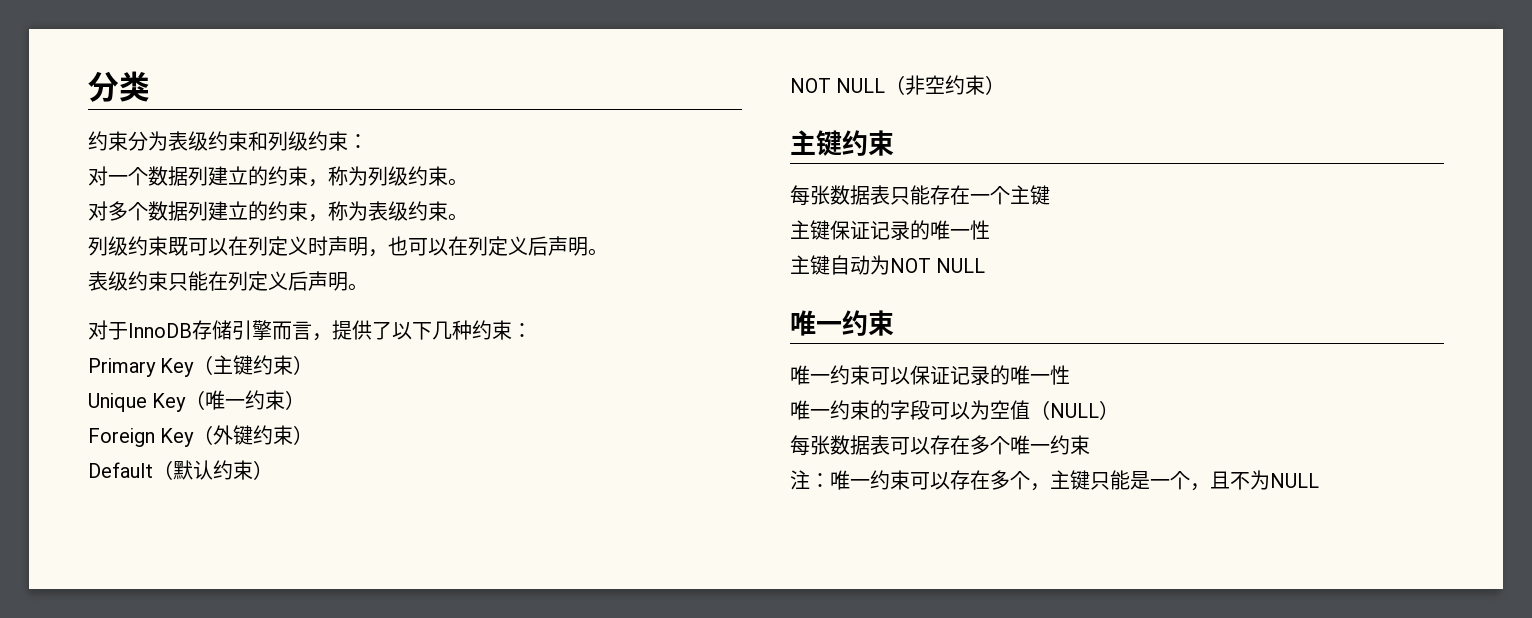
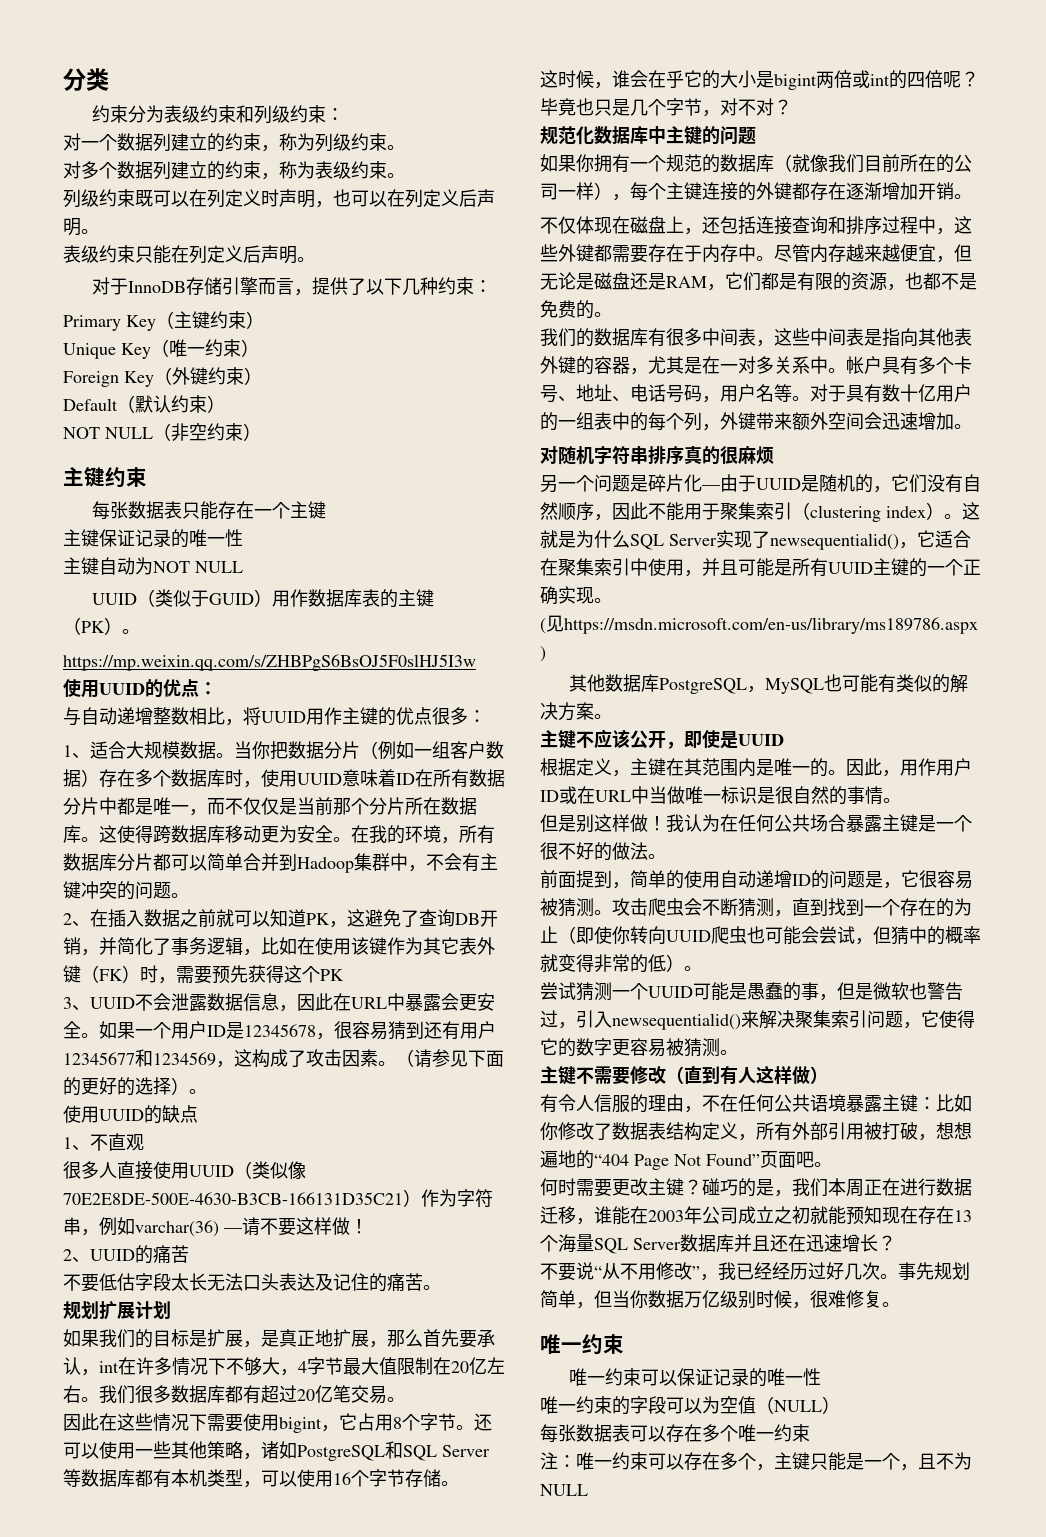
+ UUID（类似于GUID）用作数据库表的主键（PK）。
+ https://mp.weixin.qq.com/s/ZHBPgS6BsOJ5F0slHJ5I3w
+ 使用UUID的优点：
+ 与自动递增整数相比，将UUID用作主键的优点很多：
+ 1、适合大规模数据。当你把数据分片（例如一组客户数据）存在多个数据库时，使用UUID意味着ID在所有数据分片中都是唯一，而不仅仅是当前那个分片所在数据库。这使得跨数据库移动更为安全。在我的环境，所有数据库分片都可以简单合并到Hadoop集群中，不会有主键冲突的问题。
+ 2、在插入数据之前就可以知道PK，这避免了查询DB开销，并简化了事务逻辑，比如在使用该键作为其它表外键（FK）时，需要预先获得这个PK
+ 3、UUID不会泄露数据信息，因此在URL中暴露会更安全。如果一个用户ID是12345678，很容易猜到还有用户12345677和1234569，这构成了攻击因素。（请参见下面的更好的选择）。
+ 使用UUID的缺点
+ 1、不直观
+ 很多人直接使用UUID（类似像70E2E8DE-500E-4630-B3CB-166131D35C21）作为字符串，例如varchar(36) —请不要这样做！
+ 2、UUID的痛苦
+ 不要低估字段太长无法口头表达及记住的痛苦。
+ 规划扩展计划
+ 如果我们的目标是扩展，是真正地扩展，那么首先要承认，int在许多情况下不够大，4字节最大值限制在20亿左右。我们很多数据库都有超过20亿笔交易。
+ 因此在这些情况下需要使用bigint，它占用8个字节。还可以使用一些其他策略，诸如PostgreSQL和SQL Server等数据库都有本机类型，可以使用16个字节存储。
+ 这时候，谁会在乎它的大小是bigint两倍或int的四倍呢？毕竟也只是几个字节，对不对？
+ 规范化数据库中主键的问题
+ 如果你拥有一个规范的数据库（就像我们目前所在的公司一样），每个主键连接的外键都存在逐渐增加开销。
+ 不仅体现在磁盘上，还包括连接查询和排序过程中，这些外键都需要存在于内存中。尽管内存越来越便宜，但无论是磁盘还是RAM，它们都是有限的资源，也都不是免费的。
+ 我们的数据库有很多中间表，这些中间表是指向其他表外键的容器，尤其是在一对多关系中。帐户具有多个卡号、地址、电话号码，用户名等。对于具有数十亿用户的一组表中的每个列，外键带来额外空间会迅速增加。
+ 对随机字符串排序真的很麻烦
+ 另一个问题是碎片化—由于UUID是随机的，它们没有自然顺序，因此不能用于聚集索引（clustering index）。这就是为什么SQL Server实现了newsequentialid()，它适合在聚集索引中使用，并且可能是所有UUID主键的一个正确实现。
+ (见https://msdn.microsoft.com/en-us/library/ms189786.aspx )
+ 其他数据库PostgreSQL，MySQL也可能有类似的解决方案。
+ 主键不应该公开，即使是UUID
+ 根据定义，主键在其范围内是唯一的。因此，用作用户ID或在URL中当做唯一标识是很自然的事情。
+ 但是别这样做！我认为在任何公共场合暴露主键是一个很不好的做法。
+ 前面提到，简单的使用自动递增ID的问题是，它很容易被猜测。攻击爬虫会不断猜测，直到找到一个存在的为止（即使你转向UUID爬虫也可能会尝试，但猜中的概率就变得非常的低）。
+ 尝试猜测一个UUID可能是愚蠢的事，但是微软也警告过，引入newsequentialid()来解决聚集索引问题，它使得它的数字更容易被猜测。
+ 主键不需要修改（直到有人这样做）
+ 有令人信服的理由，不在任何公共语境暴露主键：比如你修改了数据表结构定义，所有外部引用被打破，想想遍地的“404 Page Not Found”页面吧。
+ 何时需要更改主键？碰巧的是，我们本周正在进行数据迁移，谁能在2003年公司成立之初就能预知现在存在13个海量SQL Server数据库并且还在迅速增长？
+ 不要说“从不用修改”，我已经经历过好几次。事先规划简单，但当你数据万亿级别时候，很难修复。

